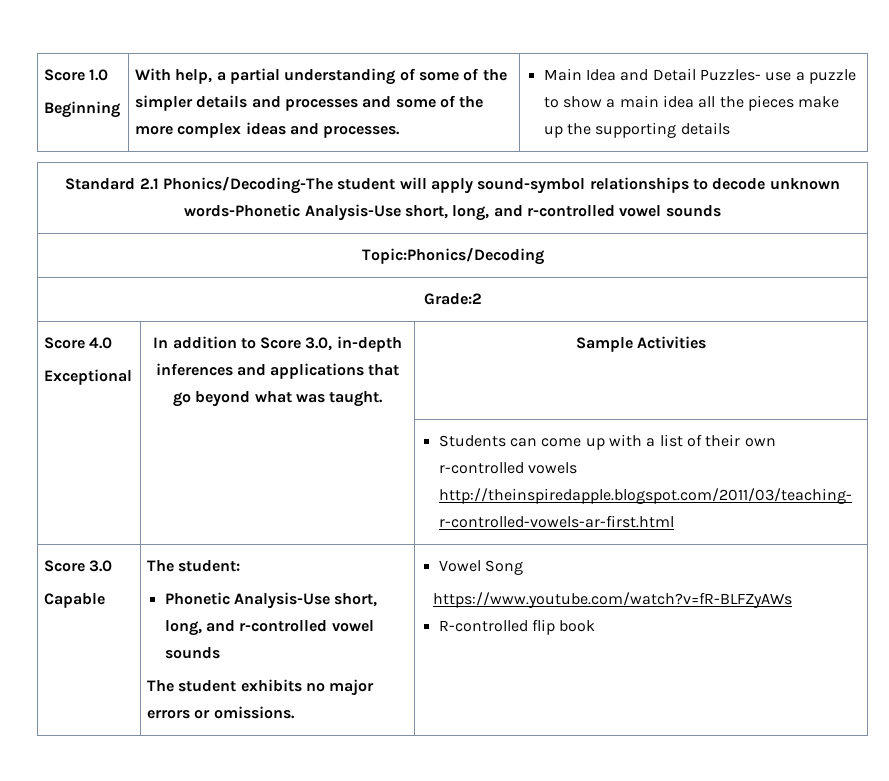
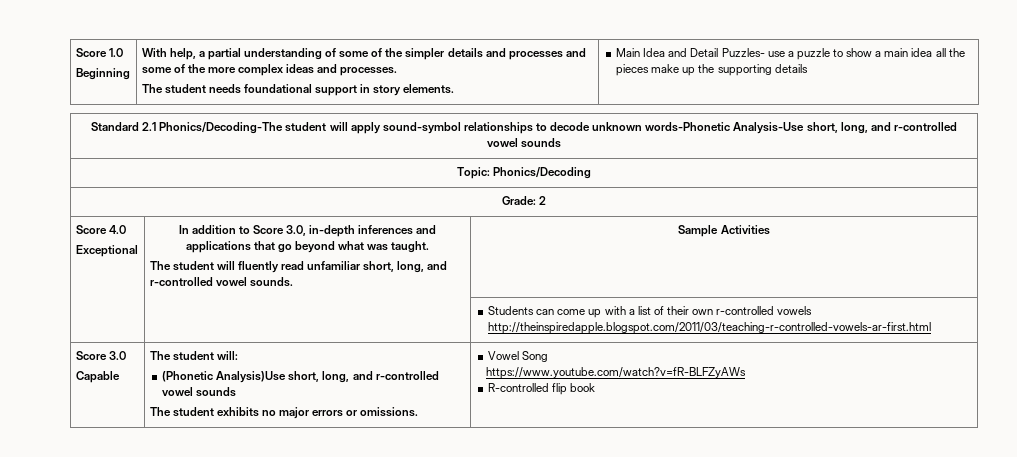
+ The student needs foundational support in story elements.
- Topic:Phonics/Decoding
- Grade:2
+ Topic: Phonics/Decoding
+ Grade: 2
  Score 4.0
- Exceptional | In addition to Score 3.0, in-depth inferences and applications that go beyond what was taught. | Sample Activities
+ Exceptional | In addition to Score 3.0, in-depth inferences and applications that go beyond what was taught.
+ The student will fluently read unfamiliar short, long, and r-controlled vowel sounds. | Sample Activities
  Score 3.0
- Capable | The student:
- Phonetic Analysis-Use short, long, and r-controlled vowel sounds
+ Capable | The student will:
+ (Phonetic Analysis)Use short, long, and r-controlled vowel sounds

